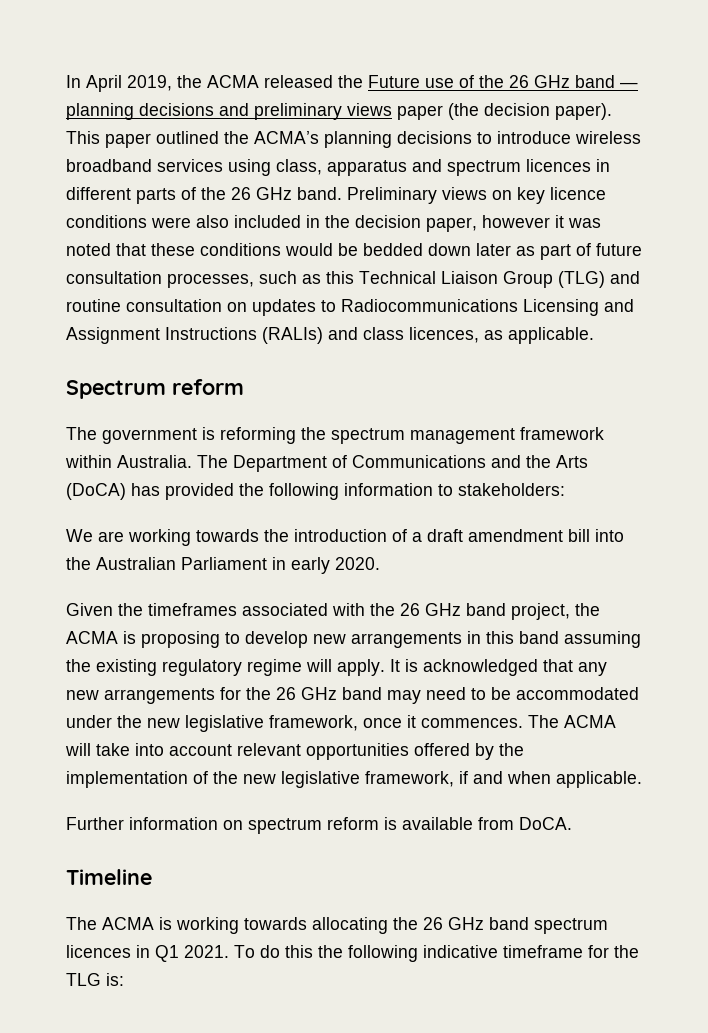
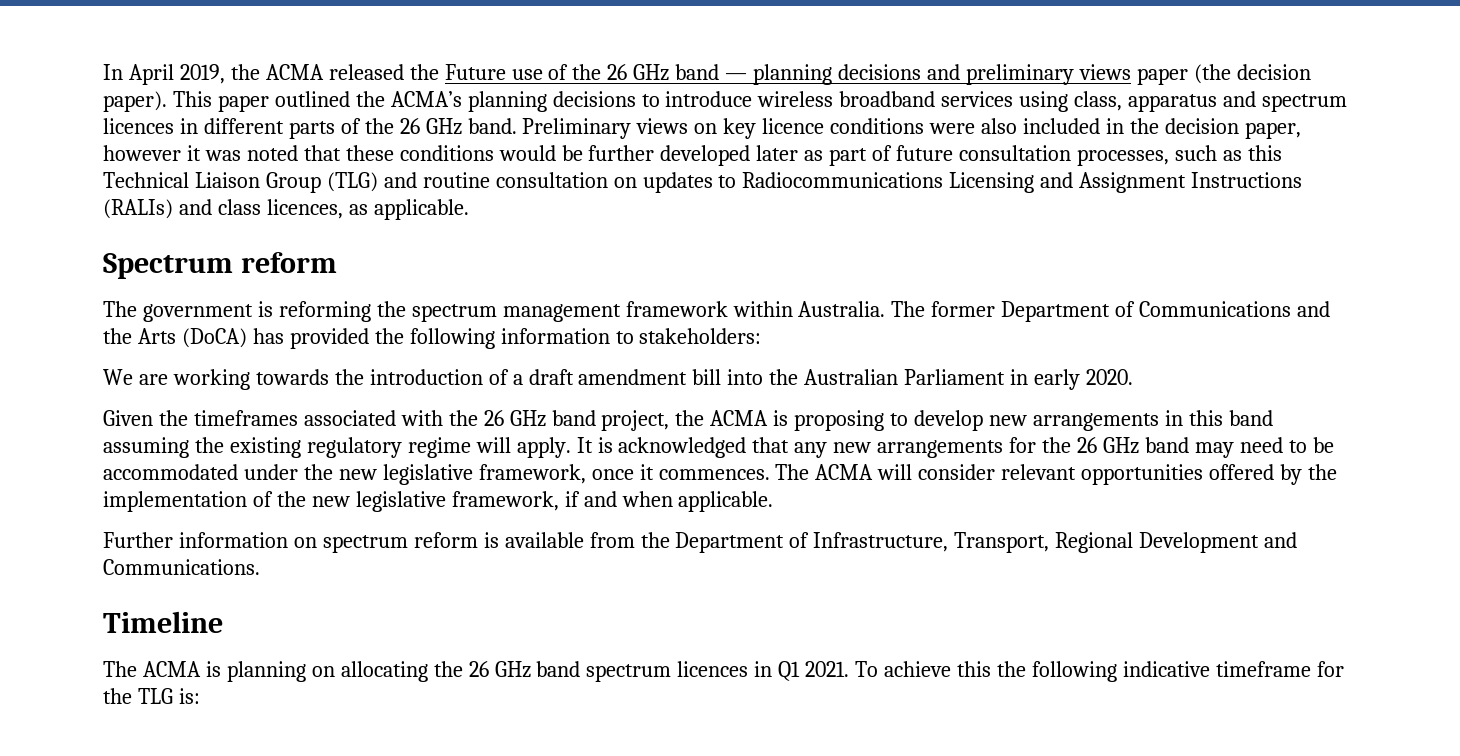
- Preliminary views on key licence conditions were also included in the decision paper, however it was noted that these conditions would be bedded down later as part of future consultation processes, such as this Technical Liaison Group (TLG) and routine consultation on updates to Radiocommunications Licensing and Assignment Instructions (RALIs) and class licences, as applicable.
+ Preliminary views on key licence conditions were also included in the decision paper, however it was noted that these conditions would be further developed later as part of future consultation processes, such as this Technical Liaison Group (TLG) and routine consultation on updates to Radiocommunications Licensing and Assignment Instructions (RALIs) and class licences, as applicable.
- The Department of Communications and the Arts (DoCA) has provided the following information to stakeholders:
+ The former Department of Communications and the Arts (DoCA) has provided the following information to stakeholders:
- The ACMA will take into account relevant opportunities offered by the implementation of the new legislative framework, if and when applicable.
+ The ACMA will consider relevant opportunities offered by the implementation of the new legislative framework, if and when applicable.
- Further information on spectrum reform is available from DoCA.
+ Further information on spectrum reform is available from the Department of Infrastructure, Transport, Regional Development and Communications.
- The ACMA is working towards allocating the 26 GHz band spectrum licences in Q1 2021.
+ The ACMA is planning on allocating the 26 GHz band spectrum licences in Q1 2021.
- To do this the following indicative timeframe for the TLG is:
+ To achieve this the following indicative timeframe for the TLG is:

